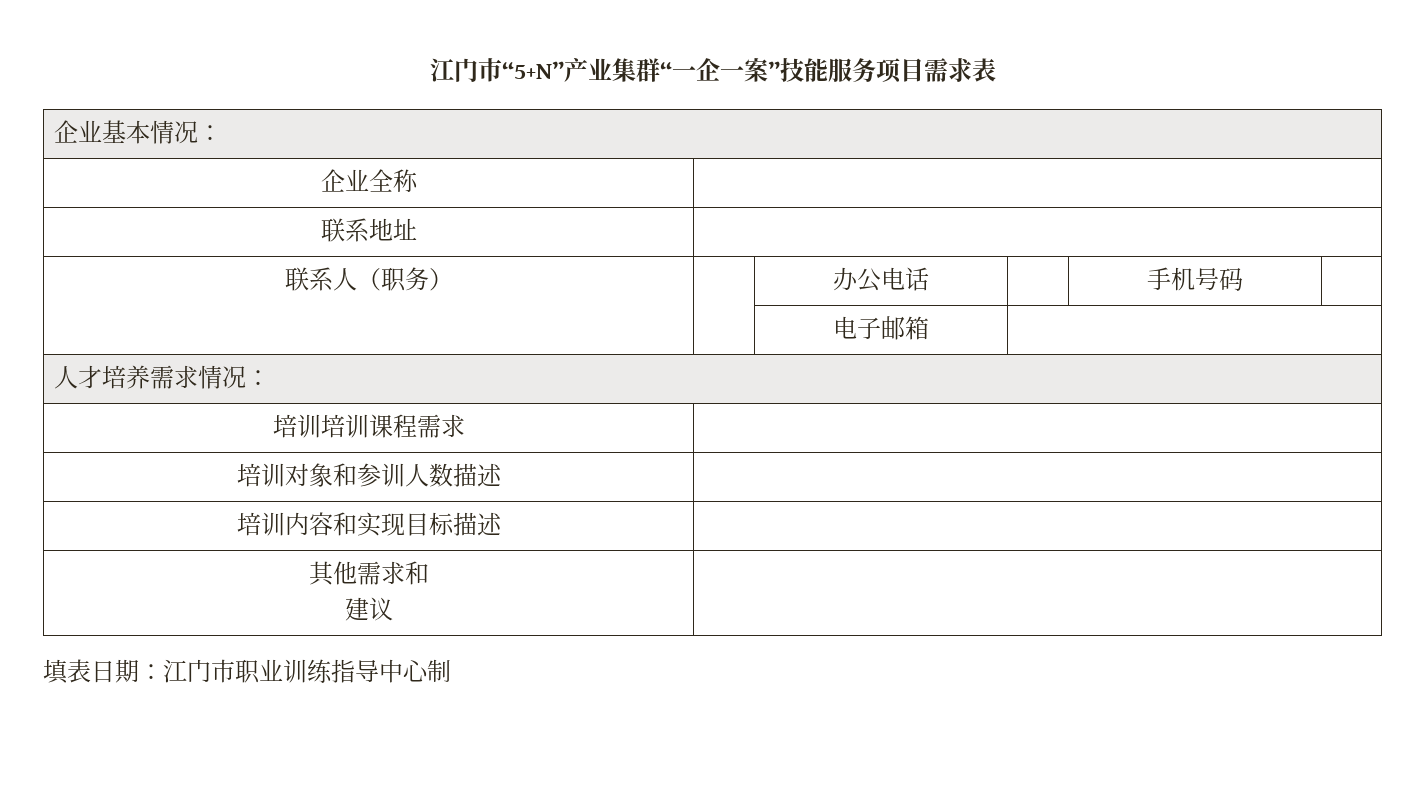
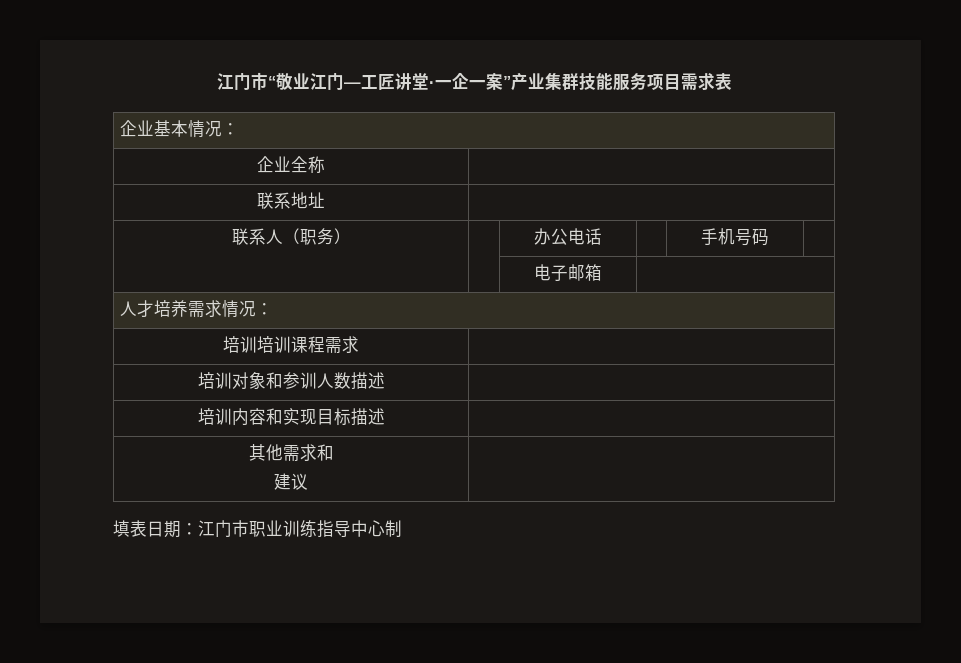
- 江门市“5+N”产业集群“一企一案”技能服务项目需求表
+ 江门市“敬业江门—工匠讲堂·一企一案”产业集群技能服务项目需求表

